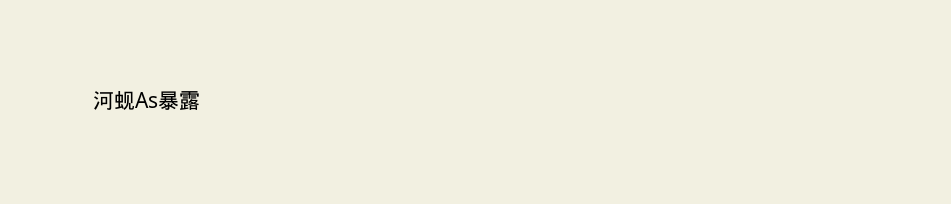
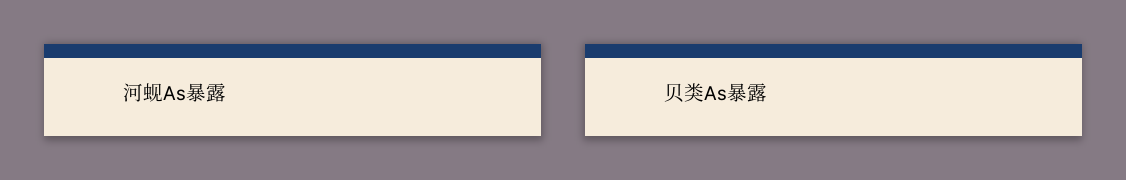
+ 贝类As暴露

